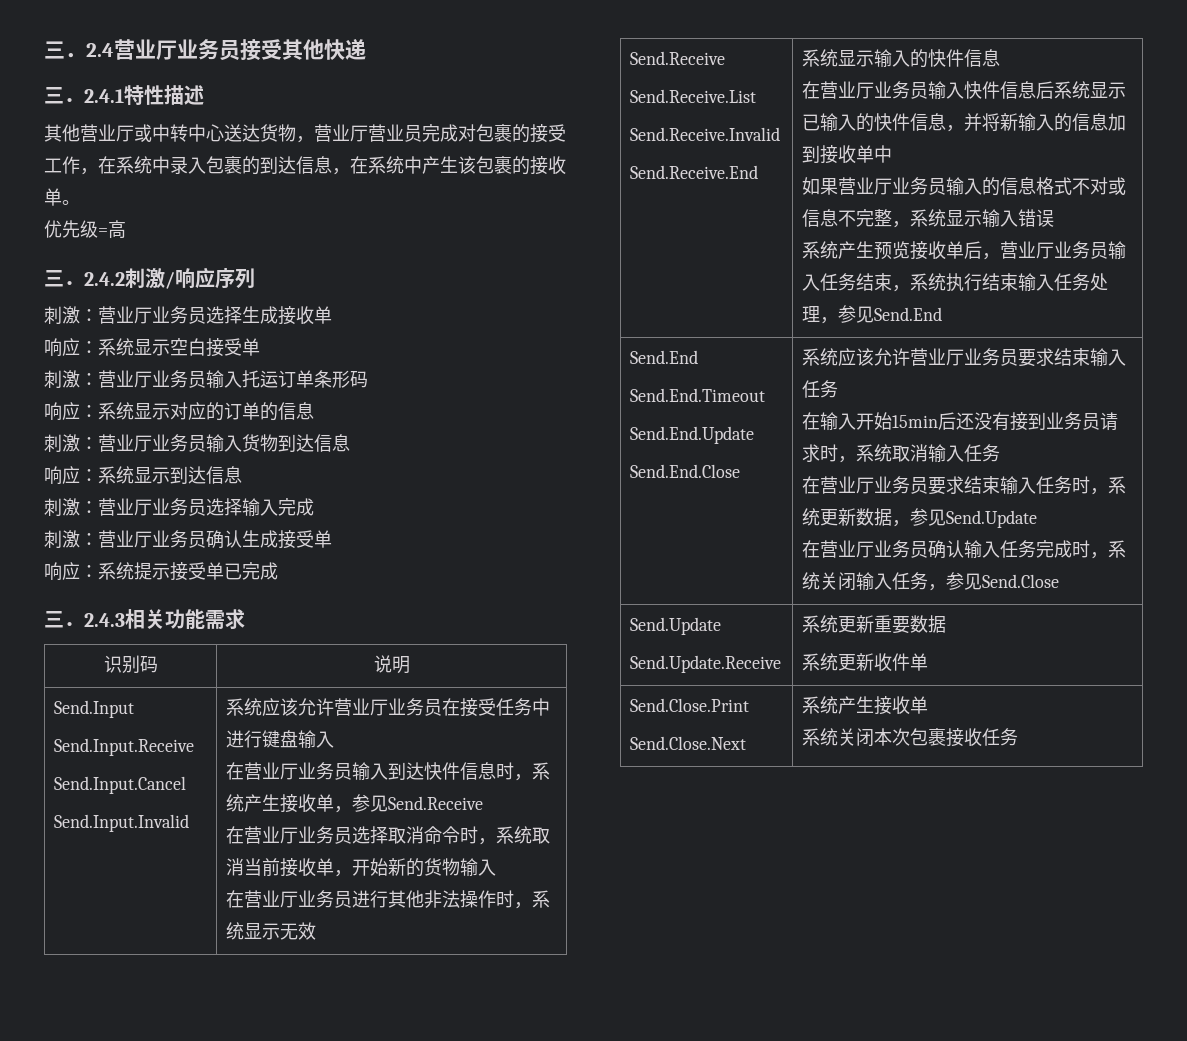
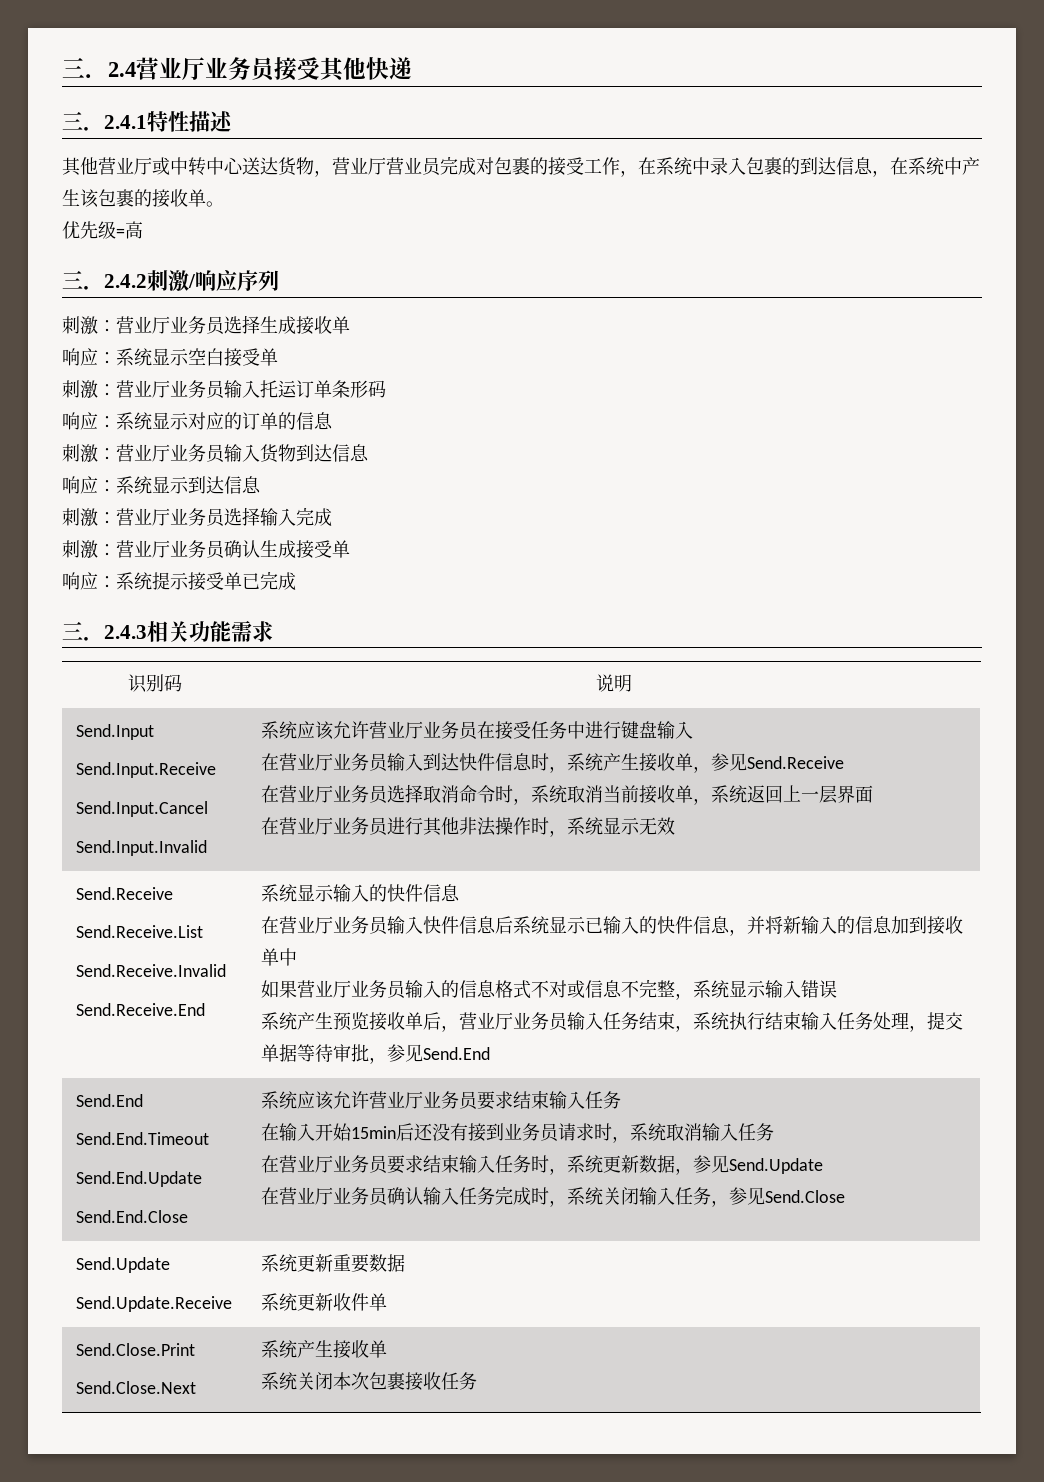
- 在营业厅业务员选择取消命令时，系统取消当前接收单，开始新的货物输入
+ 在营业厅业务员选择取消命令时，系统取消当前接收单，系统返回上一层界面
- 系统产生预览接收单后，营业厅业务员输入任务结束，系统执行结束输入任务处理，参见Send.End
+ 系统产生预览接收单后，营业厅业务员输入任务结束，系统执行结束输入任务处理，提交单据等待审批，参见Send.End

